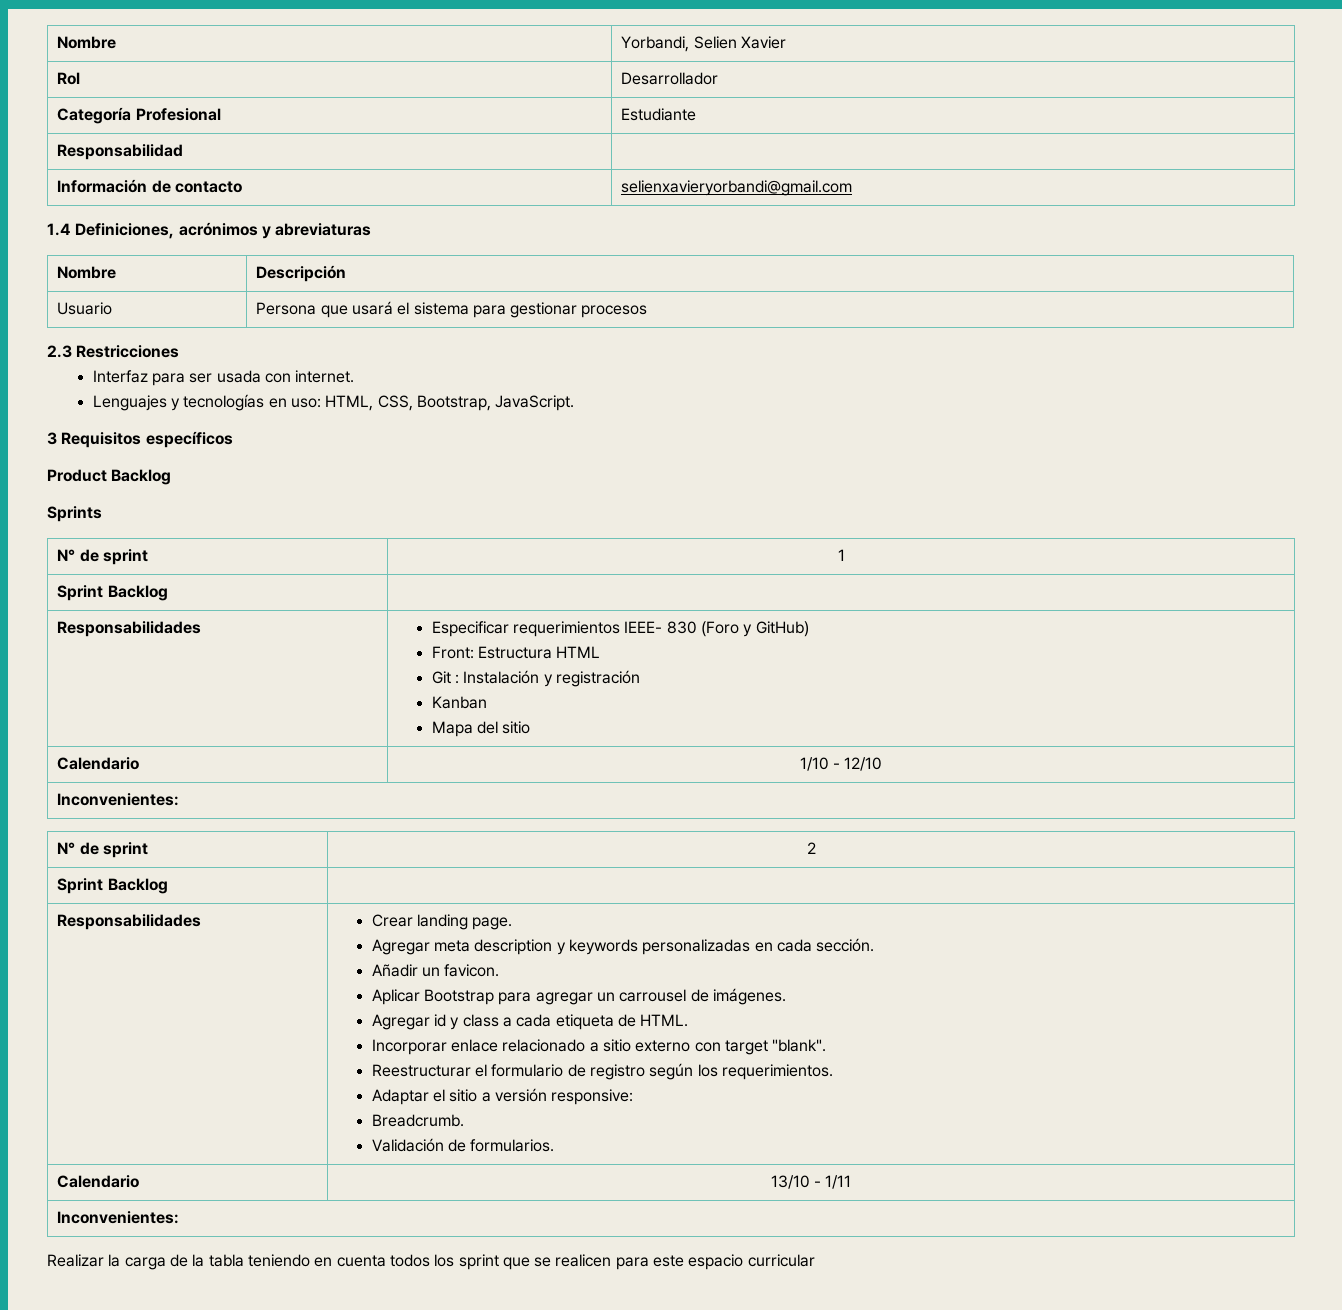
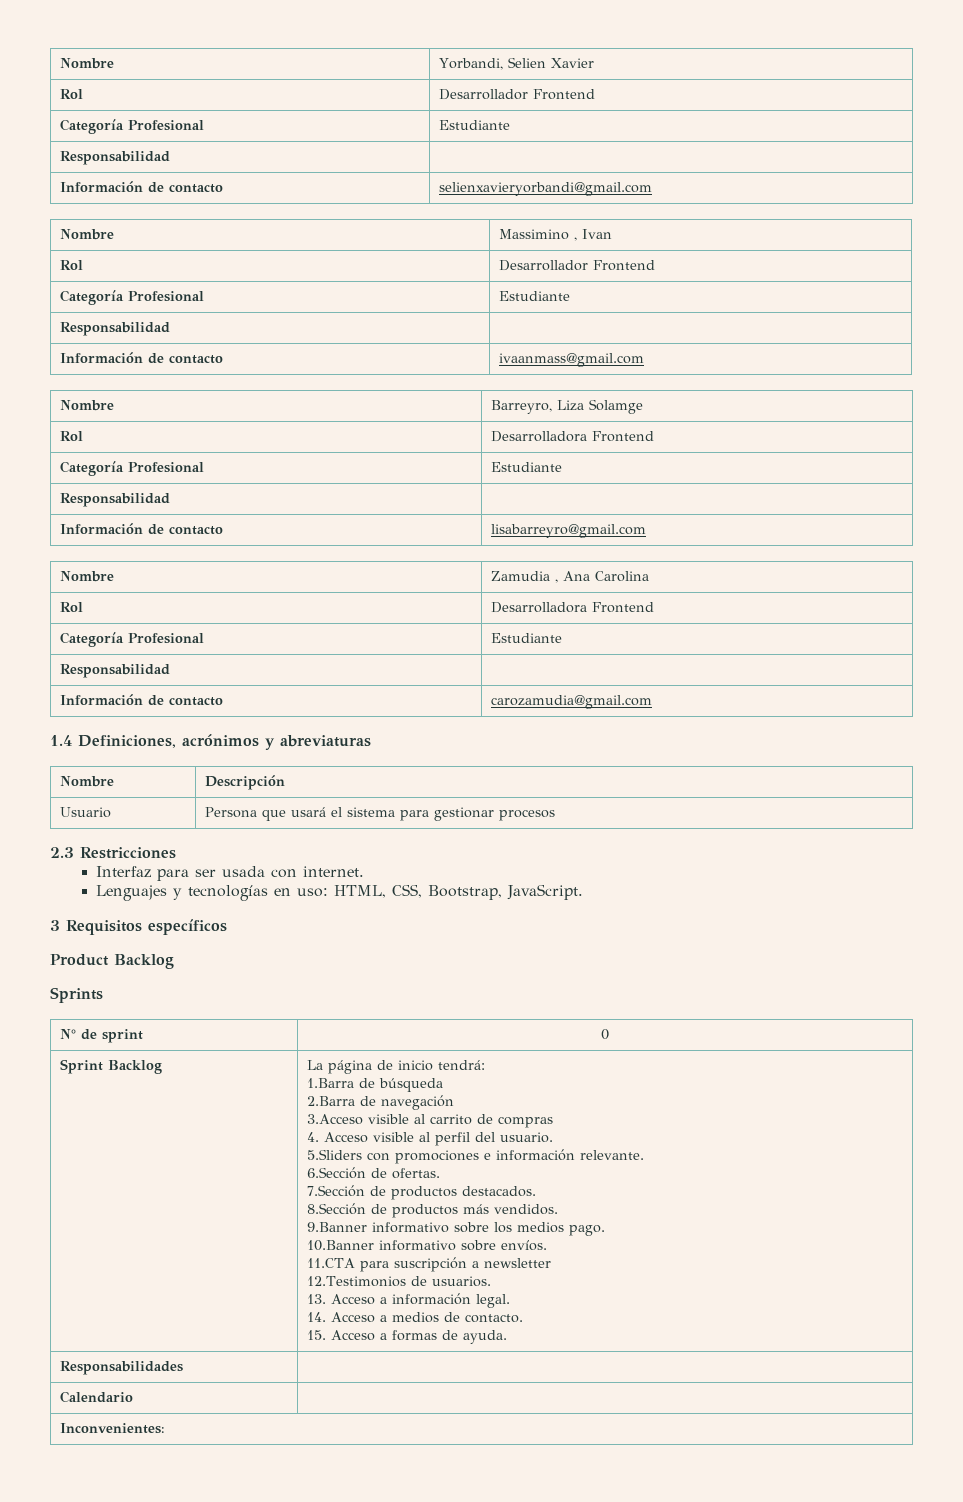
  Nombre | Yorbandi, Selien Xavier
- Rol | Desarrollador
+ Rol | Desarrollador Frontend
+ Nombre | Massimino , Ivan
+ Rol | Desarrollador Frontend
+ Categoría Profesional | Estudiante
+ Responsabilidad |
+ Información de contacto | ivaanmass@gmail.com
+ Nombre | Barreyro, Liza Solamge
+ Rol | Desarrolladora Frontend
+ Categoría Profesional | Estudiante
+ Responsabilidad |
+ Información de contacto | lisabarreyro@gmail.com
+ Nombre | Zamudia , Ana Carolina
+ Rol | Desarrolladora Frontend
+ Categoría Profesional | Estudiante
+ Responsabilidad |
+ Información de contacto | carozamudia@gmail.com
- N° de sprint | 1
- Sprint Backlog |
- Responsabilidades | Especificar requerimientos IEEE- 830 (Foro y GitHub)
- Front: Estructura HTML
- Git : Instalación y registración
- Kanban
- Mapa del sitio
- Calendario | 1/10 - 12/10
+ N° de sprint | 0
+ Sprint Backlog | La página de inicio tendrá:
+ 1.Barra de búsqueda
+ 2.Barra de navegación
+ 3.Acceso visible al carrito de compras
+ 4. Acceso visible al perfil del usuario.
+ 5.Sliders con promociones e información relevante.
+ 6.Sección de ofertas.
+ 7.Sección de productos destacados.
+ 8.Sección de productos más vendidos.
+ 9.Banner informativo sobre los medios pago.
+ 10.Banner informativo sobre envíos.
+ 11.CTA para suscripción a newsletter
+ 12.Testimonios de usuarios.
+ 13. Acceso a información legal.
+ 14. Acceso a medios de contacto.
+ 15. Acceso a formas de ayuda.
+ Responsabilidades |
+ Calendario |
  Inconvenientes:
- N° de sprint | 2
- Sprint Backlog |
- Responsabilidades | Crear landing page.
- Agregar meta description y keywords personalizadas en cada sección.
- Añadir un favicon.
- Aplicar Bootstrap para agregar un carrousel de imágenes.
- Agregar id y class a cada etiqueta de HTML.
- Incorporar enlace relacionado a sitio externo con target "blank".
- Reestructurar el formulario de registro según los requerimientos.
- Adaptar el sitio a versión responsive:
- Breadcrumb.
- Validación de formularios.
- Calendario | 13/10 - 1/11
- Inconvenientes:
- Realizar la carga de la tabla teniendo en cuenta todos los sprint que se realicen para este espacio curricular

